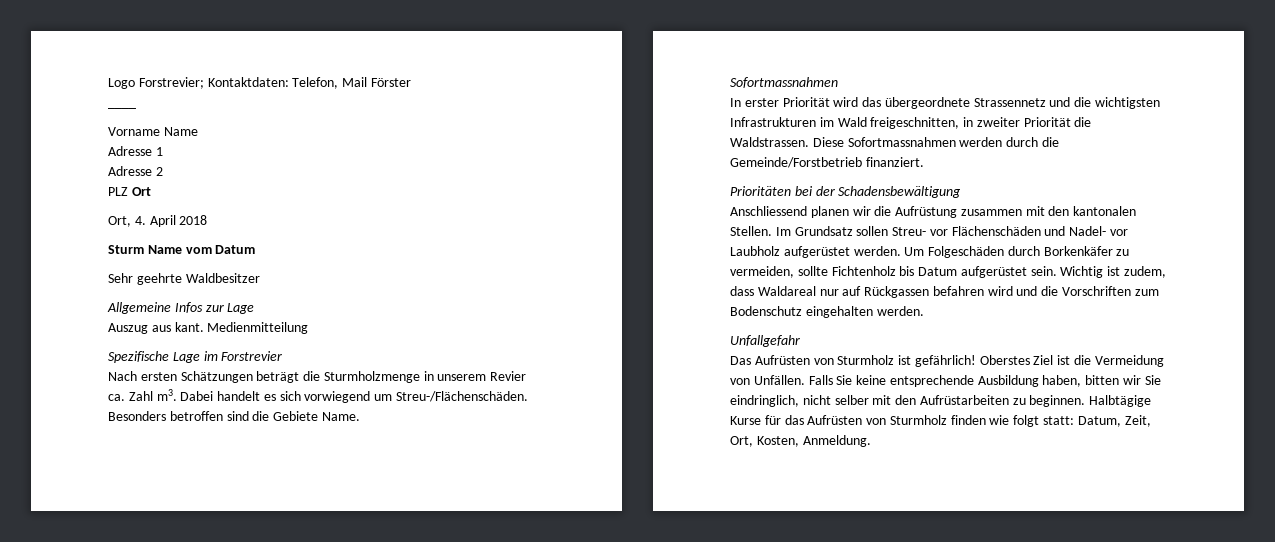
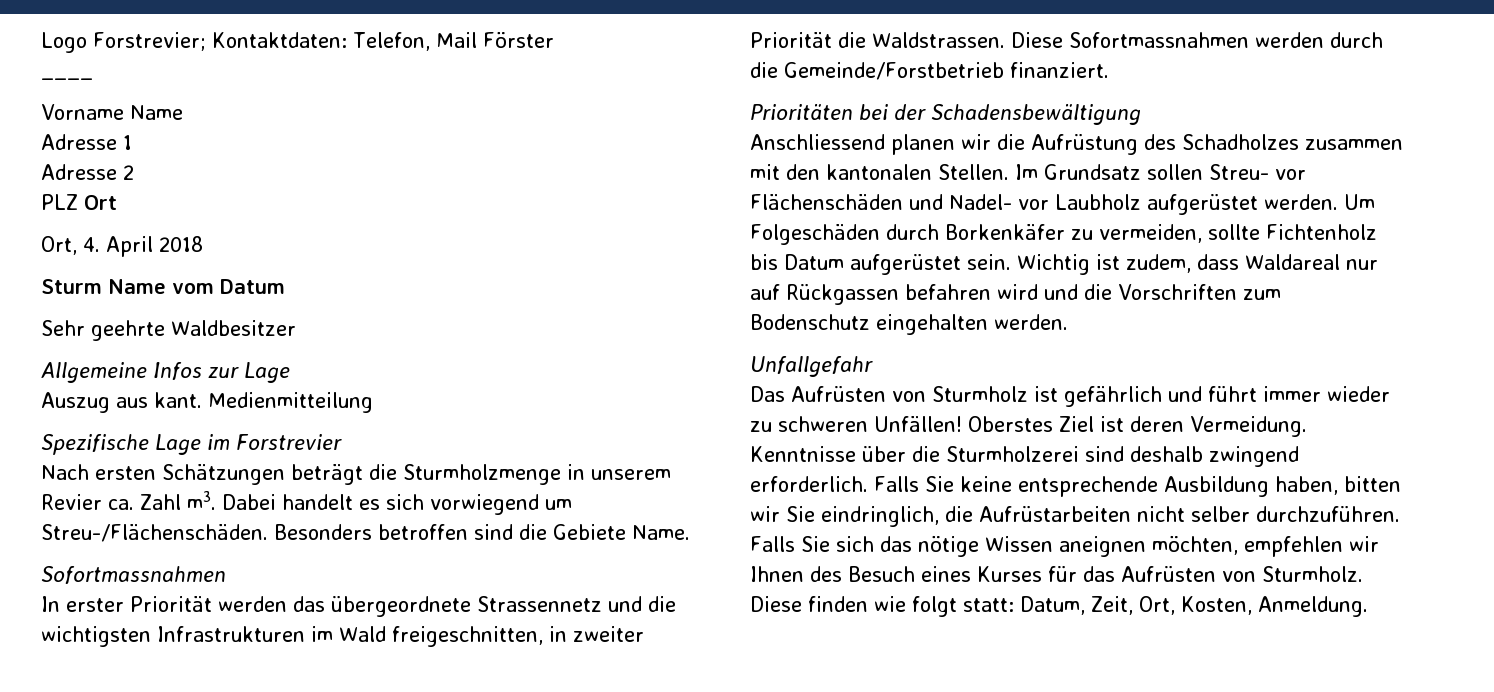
- In erster Priorität wird das übergeordnete Strassennetz und die wichtigsten Infrastrukturen im Wald freigeschnitten, in zweiter Priorität die Waldstrassen.
+ In erster Priorität werden das übergeordnete Strassennetz und die wichtigsten Infrastrukturen im Wald freigeschnitten, in zweiter Priorität die Waldstrassen.
- Anschliessend planen wir die Aufrüstung zusammen mit den kantonalen Stellen.
+ Anschliessend planen wir die Aufrüstung des Schadholzes zusammen mit den kantonalen Stellen.
- Das Aufrüsten von Sturmholz ist gefährlich! Oberstes Ziel ist die Vermeidung von Unfällen.
+ Das Aufrüsten von Sturmholz ist gefährlich und führt immer wieder zu schweren Unfällen! Oberstes Ziel ist deren Vermeidung. Kenntnisse über die Sturmholzerei sind deshalb zwingend erforderlich.
- Falls Sie keine entsprechende Ausbildung haben, bitten wir Sie eindringlich, nicht selber mit den Aufrüstarbeiten zu beginnen. Halbtägige Kurse für das Aufrüsten von Sturmholz finden wie folgt statt: Datum, Zeit, Ort, Kosten, Anmeldung.
+ Falls Sie keine entsprechende Ausbildung haben, bitten wir Sie eindringlich, die Aufrüstarbeiten nicht selber durchzuführen. Falls Sie sich das nötige Wissen aneignen möchten, empfehlen wir Ihnen des Besuch eines Kurses für das Aufrüsten von Sturmholz. Diese finden wie folgt statt: Datum, Zeit, Ort, Kosten, Anmeldung.

